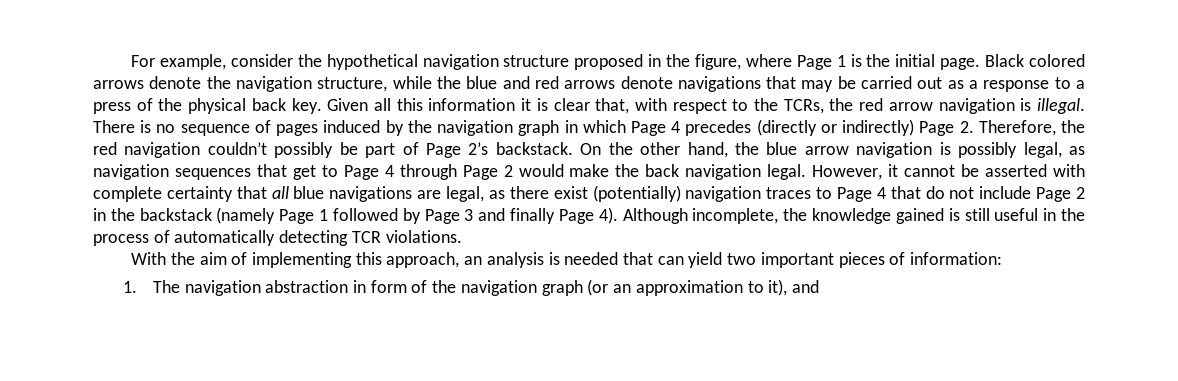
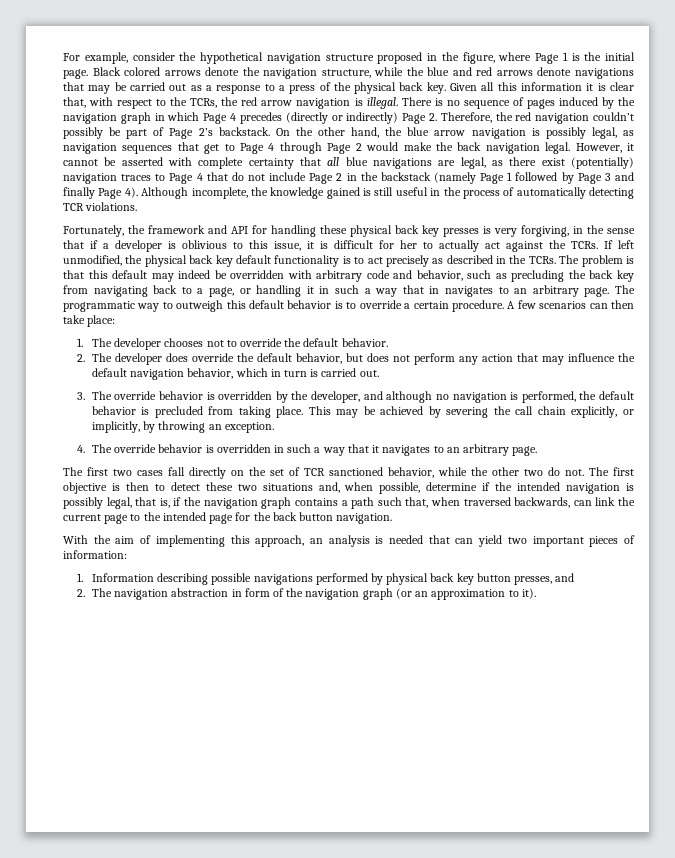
+ Fortunately, the framework and API for handling these physical back key presses is very forgiving, in the sense that if a developer is oblivious to this issue, it is difficult for her to actually act against the TCRs. If left unmodified, the physical back key default functionality is to act precisely as described in the TCRs. The problem is that this default may indeed be overridden with arbitrary code and behavior, such as precluding the back key from navigating back to a page, or handling it in such a way that in navigates to an arbitrary page. The programmatic way to outweigh this default behavior is to override a certain procedure. A few scenarios can then take place:
+ 1. The developer chooses not to override the default behavior.
+ 2. The developer does override the default behavior, but does not perform any action that may influence the default navigation behavior, which in turn is carried out.
+ 3. The override behavior is overridden by the developer, and although no navigation is performed, the default behavior is precluded from taking place. This may be achieved by severing the call chain explicitly, or implicitly, by throwing an exception.
+ 4. The override behavior is overridden in such a way that it navigates to an arbitrary page.
+ The first two cases fall directly on the set of TCR sanctioned behavior, while the other two do not. The first objective is then to detect these two situations and, when possible, determine if the intended navigation is possibly legal, that is, if the navigation graph contains a path such that, when traversed backwards, can link the current page to the intended page for the back button navigation.
- 1. The navigation abstraction in form of the navigation graph (or an approximation to it), and
+ 1. Information describing possible navigations performed by physical back key button presses, and
+ 2. The navigation abstraction in form of the navigation graph (or an approximation to it).

